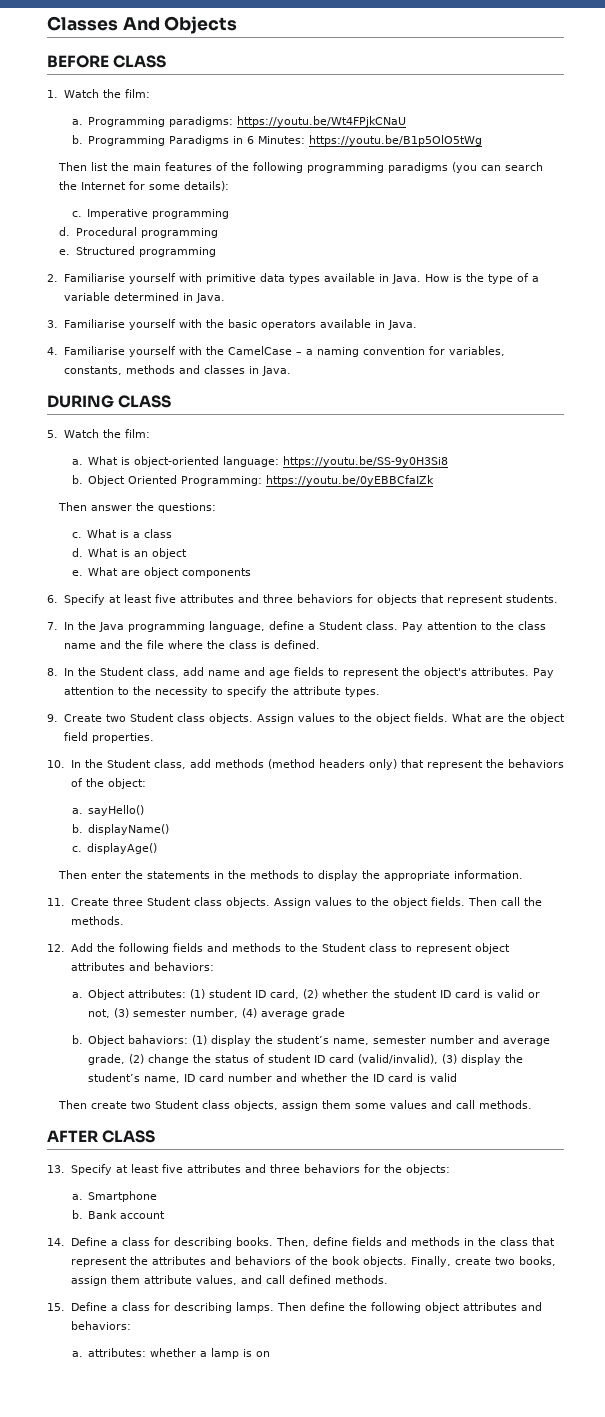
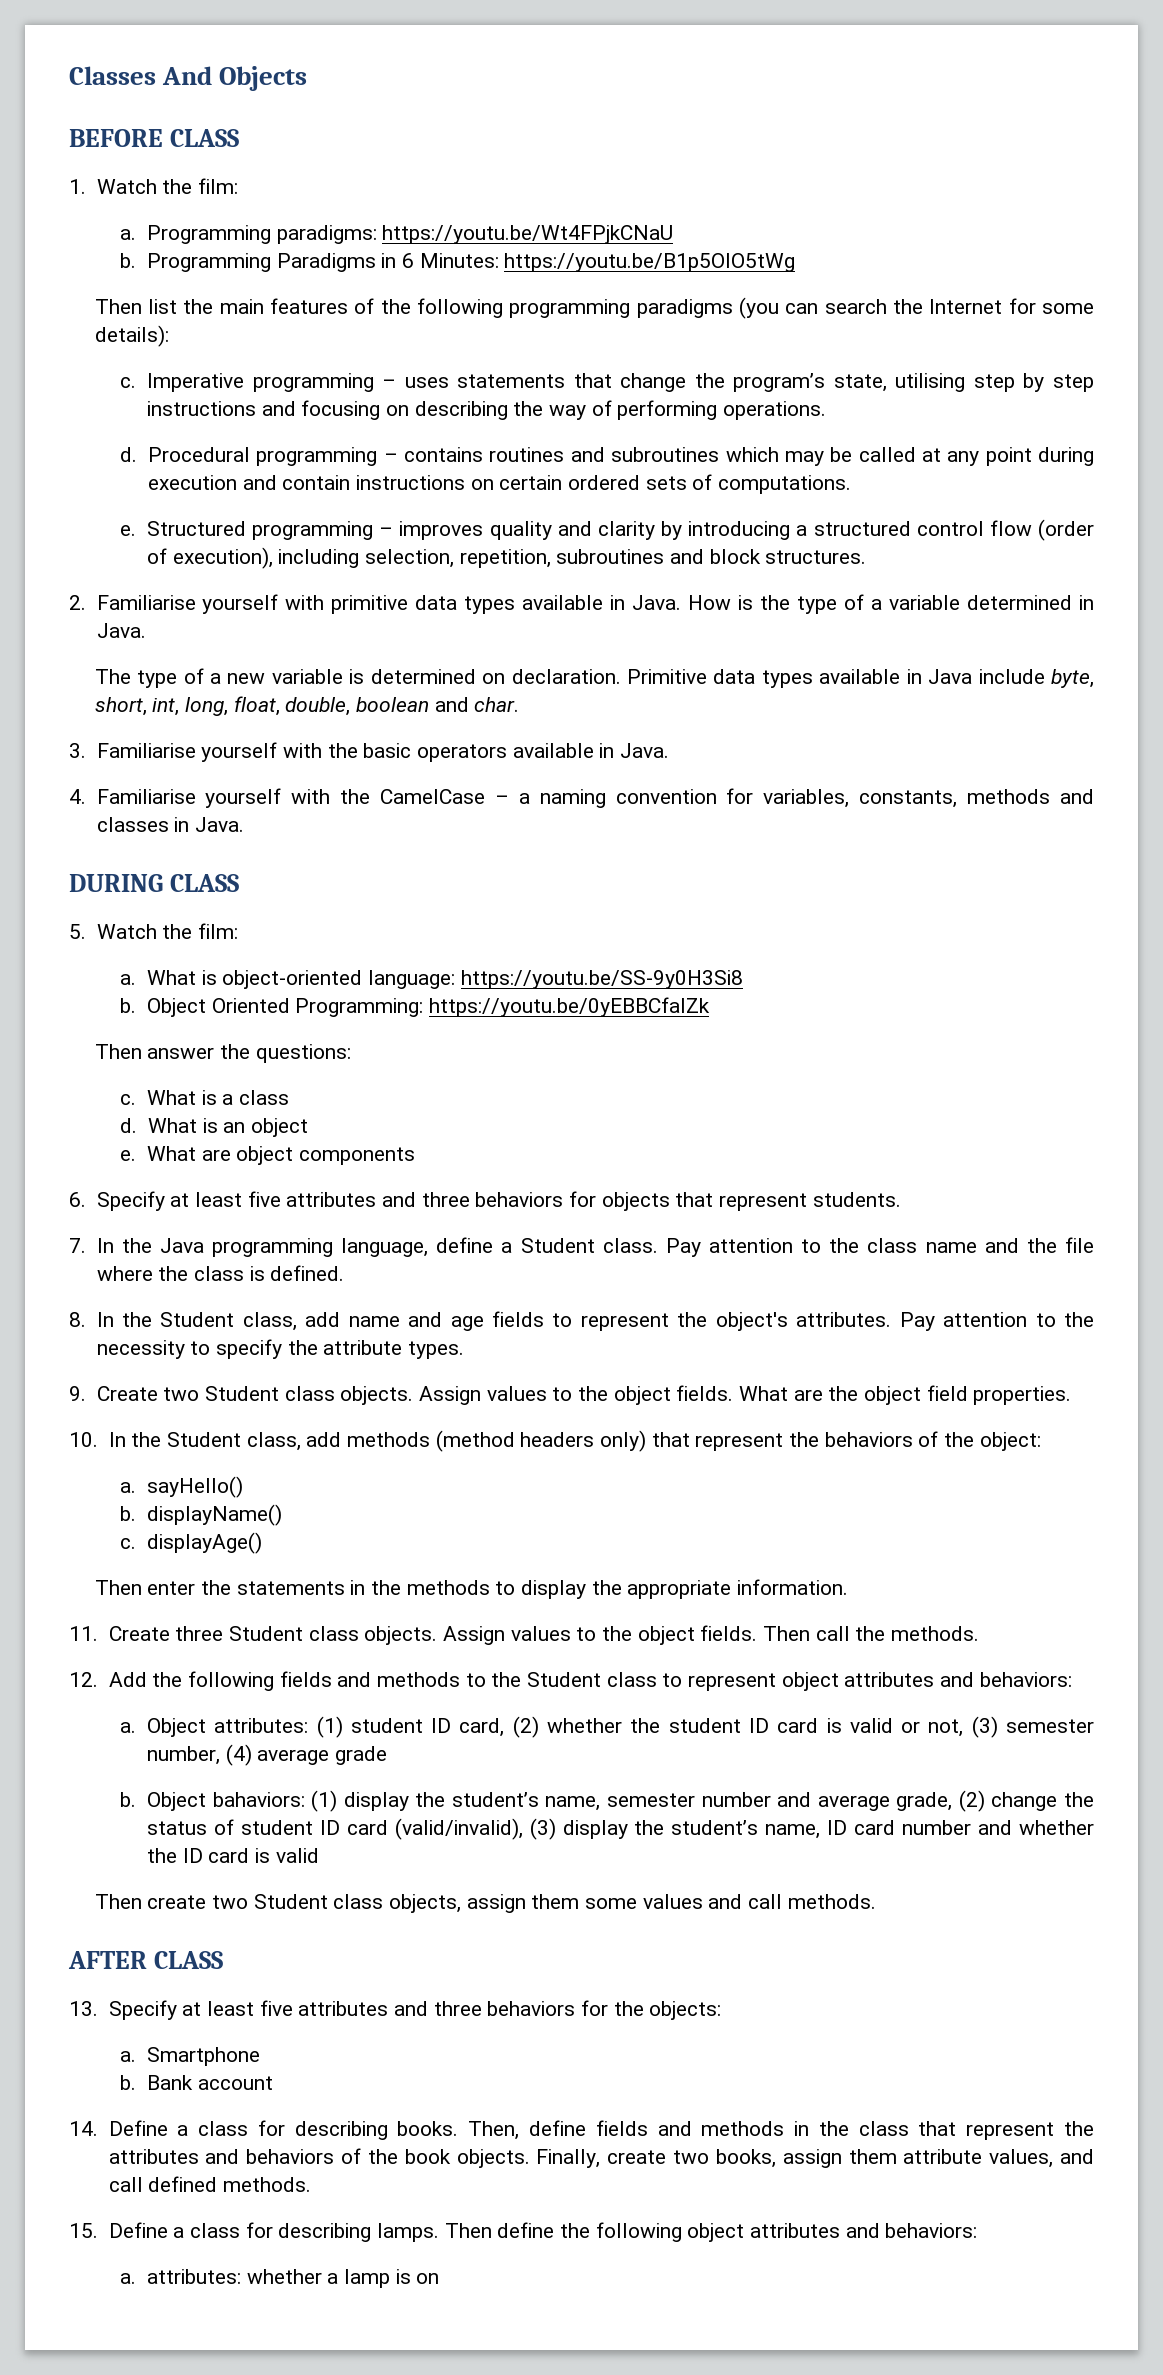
- Imperative programming
- d. Procedural programming
- e. Structured programming
+ Imperative programming – uses statements that change the program’s state, utilising step by step instructions and focusing on describing the way of performing operations.
+ d. Procedural programming – contains routines and subroutines which may be called at any point during execution and contain instructions on certain ordered sets of computations.
+ e. Structured programming – improves quality and clarity by introducing a structured control flow (order of execution), including selection, repetition, subroutines and block structures.
+ The type of a new variable is determined on declaration. Primitive data types available in Java include byte, short, int, long, float, double, boolean and char.

